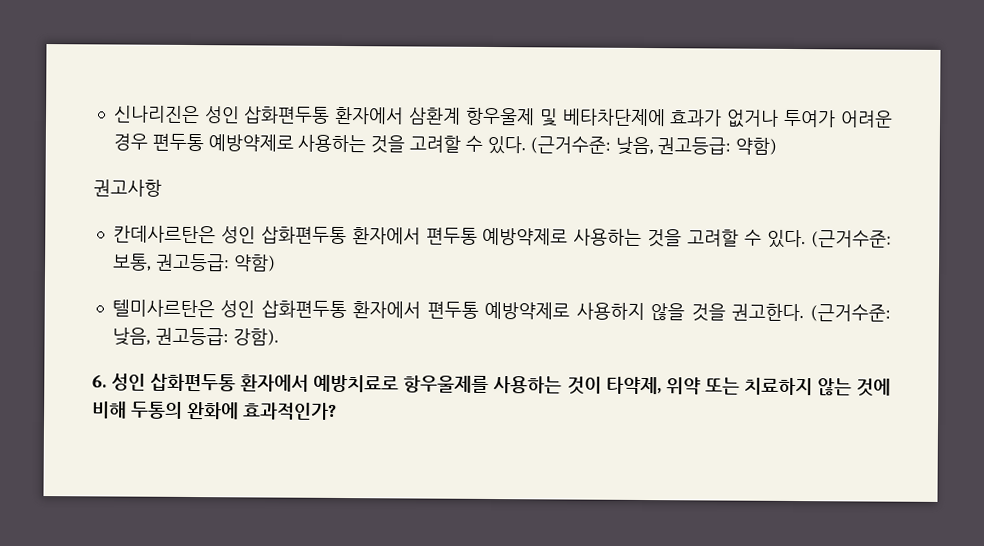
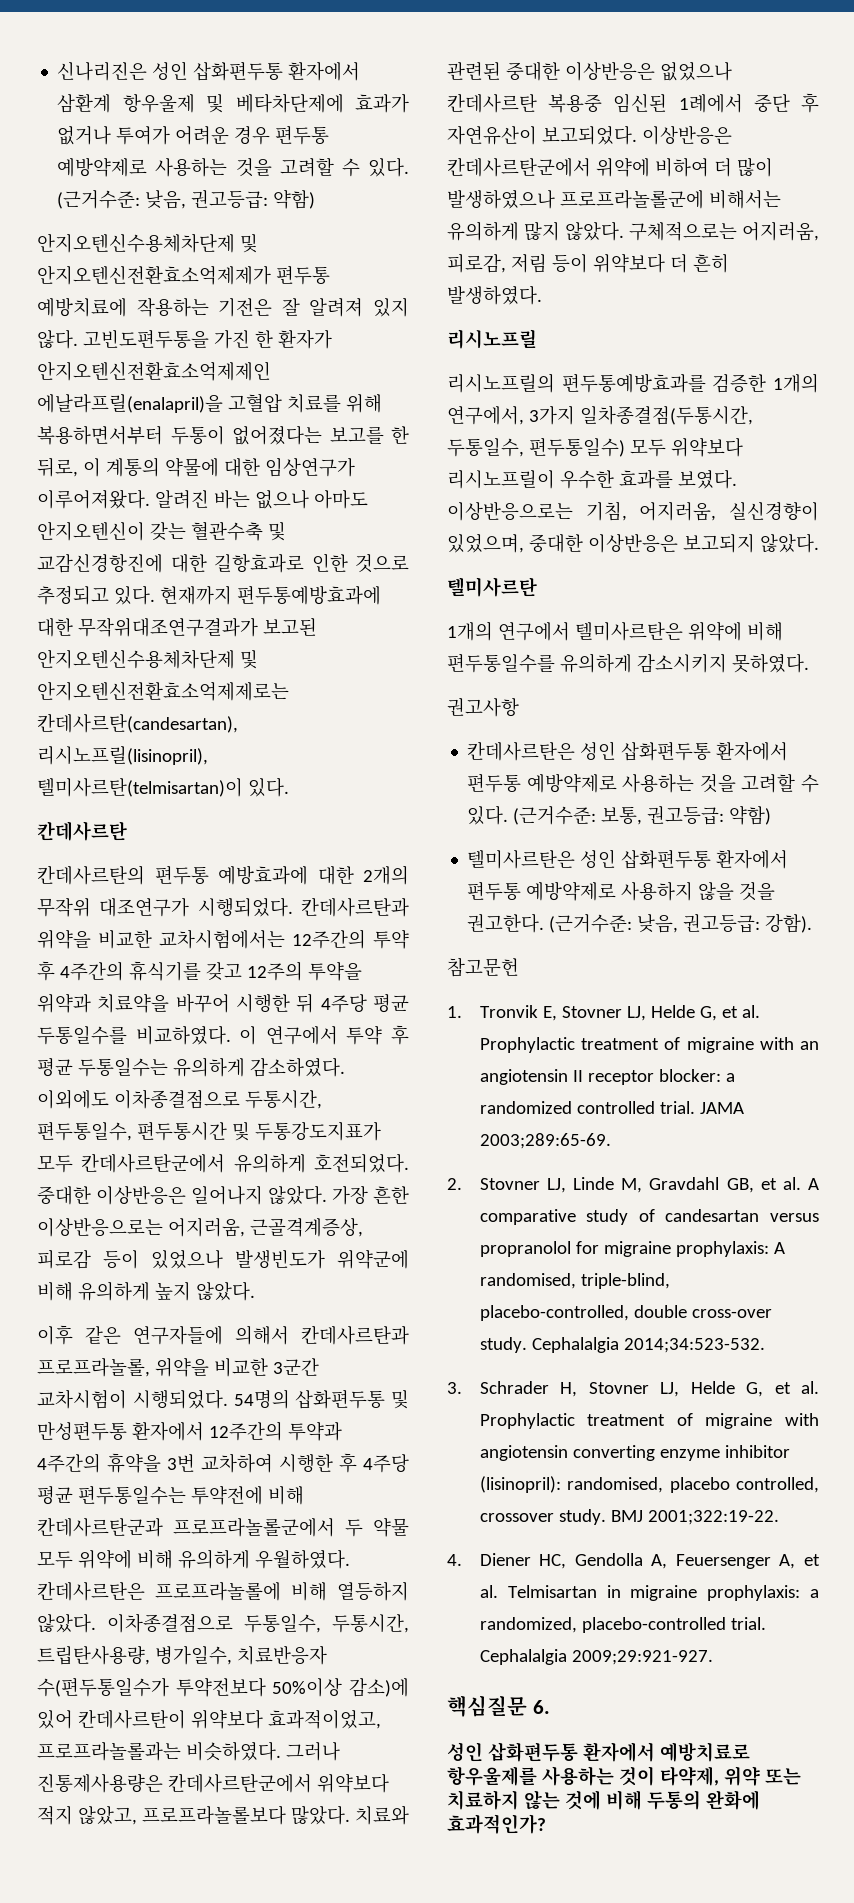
+ 안지오텐신수용체차단제 및 안지오텐신전환효소억제제가 편두통 예방치료에 작용하는 기전은 잘 알려져 있지 않다. 고빈도편두통을 가진 한 환자가 안지오텐신전환효소억제제인 에날라프릴(enalapril)을 고혈압 치료를 위해 복용하면서부터 두통이 없어졌다는 보고를 한 뒤로, 이 계통의 약물에 대한 임상연구가 이루어져왔다. 알려진 바는 없으나 아마도 안지오텐신이 갖는 혈관수축 및 교감신경항진에 대한 길항효과로 인한 것으로 추정되고 있다. 현재까지 편두통예방효과에 대한 무작위대조연구결과가 보고된 안지오텐신수용체차단제 및 안지오텐신전환효소억제제로는 칸데사르탄(candesartan), 리시노프릴(lisinopril), 텔미사르탄(telmisartan)이 있다.
+ 칸데사르탄
+ 칸데사르탄의 편두통 예방효과에 대한 2개의 무작위 대조연구가 시행되었다. 칸데사르탄과 위약을 비교한 교차시험에서는 12주간의 투약 후 4주간의 휴식기를 갖고 12주의 투약을 위약과 치료약을 바꾸어 시행한 뒤 4주당 평균 두통일수를 비교하였다. 이 연구에서 투약 후 평균 두통일수는 유의하게 감소하였다. 이외에도 이차종결점으로 두통시간, 편두통일수, 편두통시간 및 두통강도지표가 모두 칸데사르탄군에서 유의하게 호전되었다. 중대한 이상반응은 일어나지 않았다. 가장 흔한 이상반응으로는 어지러움, 근골격계증상, 피로감 등이 있었으나 발생빈도가 위약군에 비해 유의하게 높지 않았다.
+ 이후 같은 연구자들에 의해서 칸데사르탄과 프로프라놀롤, 위약을 비교한 3군간 교차시험이 시행되었다. 54명의 삽화편두통 및 만성편두통 환자에서 12주간의 투약과 4주간의 휴약을 3번 교차하여 시행한 후 4주당 평균 편두통일수는 투약전에 비해 칸데사르탄군과 프로프라놀롤군에서 두 약물 모두 위약에 비해 유의하게 우월하였다. 칸데사르탄은 프로프라놀롤에 비해 열등하지 않았다. 이차종결점으로 두통일수, 두통시간, 트립탄사용량, 병가일수, 치료반응자 수(편두통일수가 투약전보다 50%이상 감소)에 있어 칸데사르탄이 위약보다 효과적이었고, 프로프라놀롤과는 비슷하였다. 그러나 진통제사용량은 칸데사르탄군에서 위약보다 적지 않았고, 프로프라놀롤보다 많았다. 치료와 관련된 중대한 이상반응은 없었으나 칸데사르탄 복용중 임신된 1례에서 중단 후 자연유산이 보고되었다. 이상반응은 칸데사르탄군에서 위약에 비하여 더 많이 발생하였으나 프로프라놀롤군에 비해서는 유의하게 많지 않았다. 구체적으로는 어지러움, 피로감, 저림 등이 위약보다 더 흔히 발생하였다.
+ 리시노프릴
+ 리시노프릴의 편두통예방효과를 검증한 1개의 연구에서, 3가지 일차종결점(두통시간, 두통일수, 편두통일수) 모두 위약보다 리시노프릴이 우수한 효과를 보였다. 이상반응으로는 기침, 어지러움, 실신경향이 있었으며, 중대한 이상반응은 보고되지 않았다.
+ 텔미사르탄
+ 1개의 연구에서 텔미사르탄은 위약에 비해 편두통일수를 유의하게 감소시키지 못하였다.
- 6. 성인 삽화편두통 환자에서 예방치료로 항우울제를 사용하는 것이 타약제, 위약 또는 치료하지 않는 것에 비해 두통의 완화에 효과적인가?
+ 참고문헌
+ 1. Tronvik E, Stovner LJ, Helde G, et al. Prophylactic treatment of migraine with an angiotensin II receptor blocker: a randomized controlled trial. JAMA 2003;289:65-69.
+ 2. Stovner LJ, Linde M, Gravdahl GB, et al. A comparative study of candesartan versus propranolol for migraine prophylaxis: A randomised, triple-blind, placebo-controlled, double cross-over study. Cephalalgia 2014;34:523-532.
+ 3. Schrader H, Stovner LJ, Helde G, et al. Prophylactic treatment of migraine with angiotensin converting enzyme inhibitor (lisinopril): randomised, placebo controlled, crossover study. BMJ 2001;322:19-22.
+ 4. Diener HC, Gendolla A, Feuersenger A, et al. Telmisartan in migraine prophylaxis: a randomized, placebo-controlled trial. Cephalalgia 2009;29:921-927.
+ 핵심질문 6.
+ 성인 삽화편두통 환자에서 예방치료로 항우울제를 사용하는 것이 타약제, 위약 또는 치료하지 않는 것에 비해 두통의 완화에 효과적인가?

